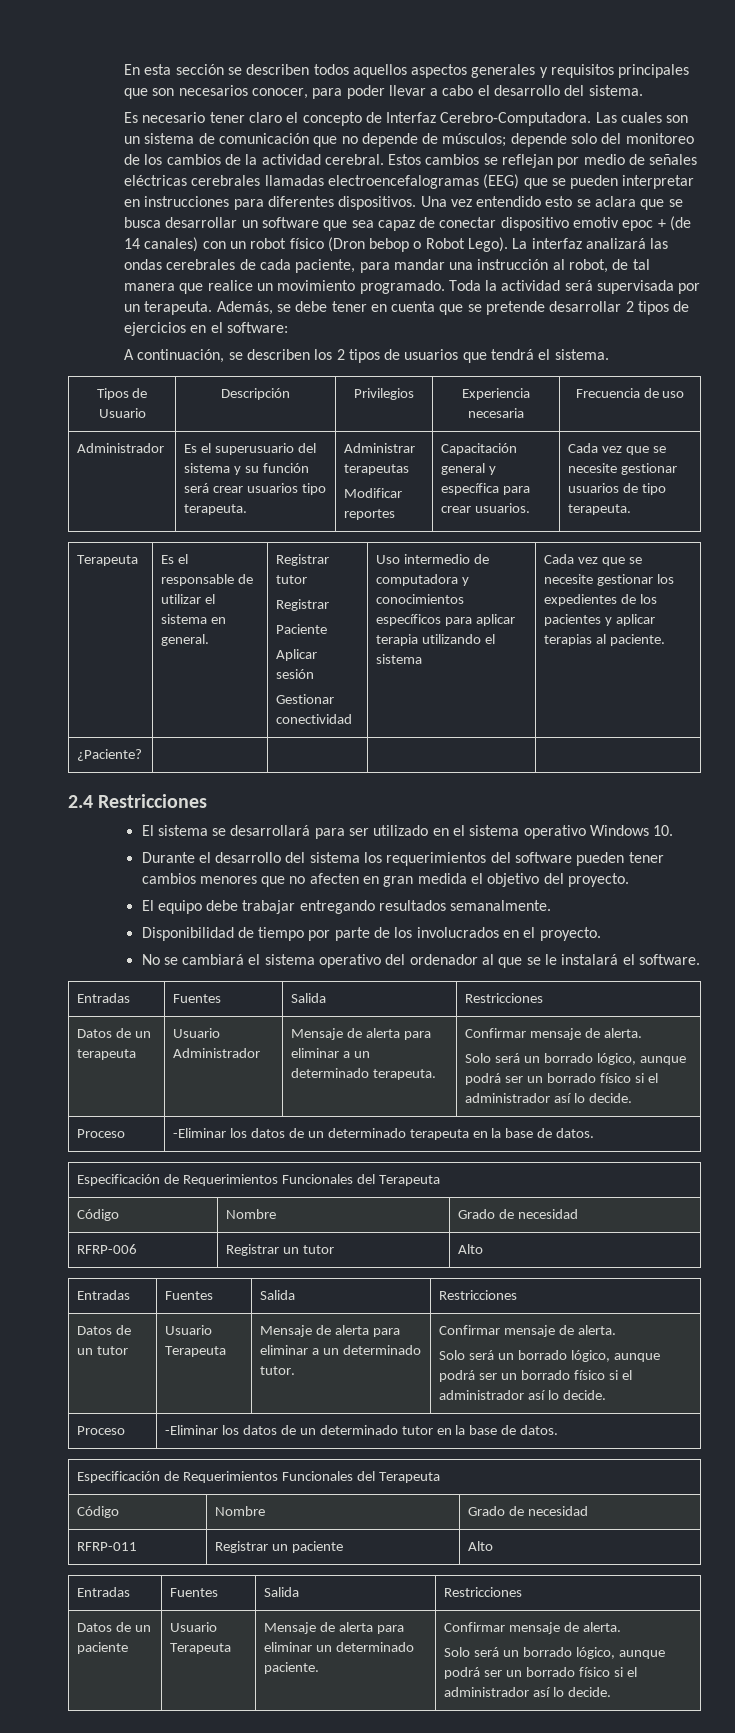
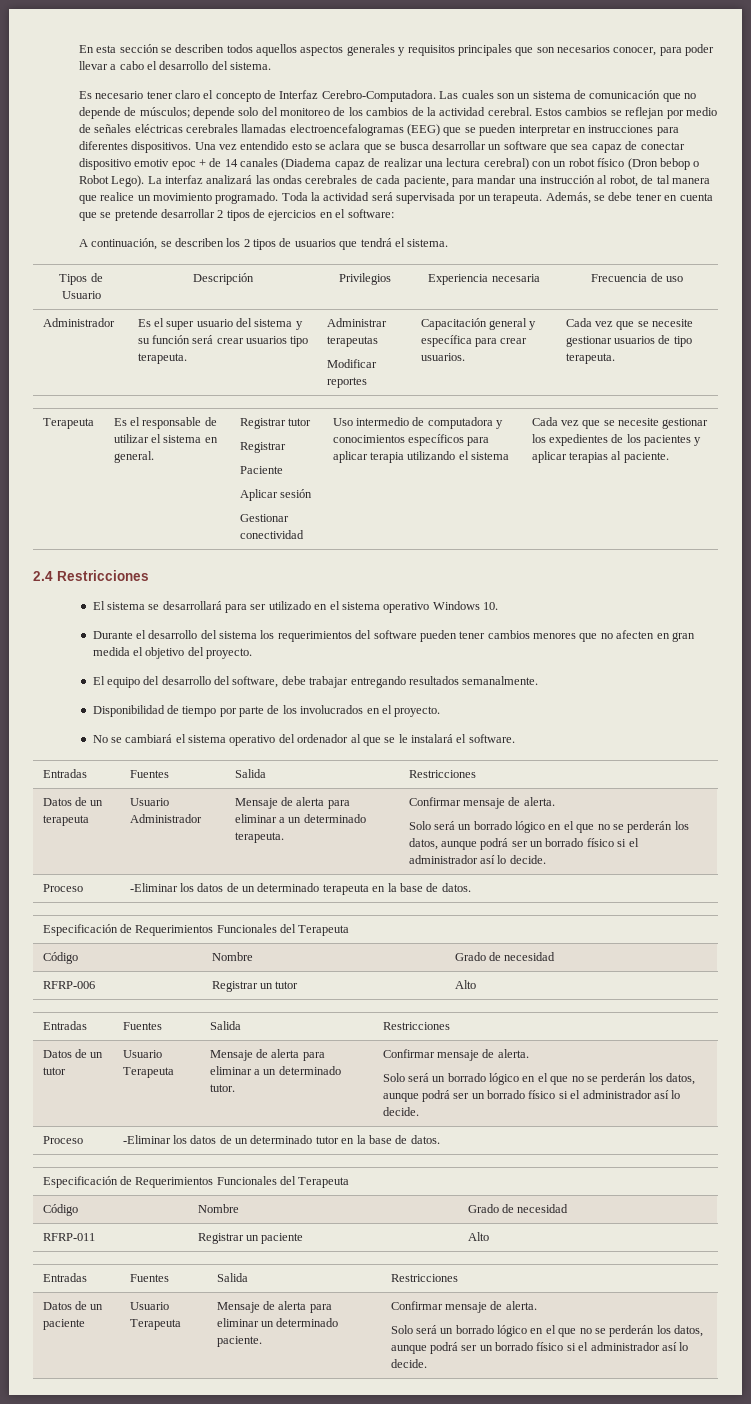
- Una vez entendido esto se aclara que se busca desarrollar un software que sea capaz de conectar dispositivo emotiv epoc + (de 14 canales) con un robot físico (Dron bebop o Robot Lego).
+ Una vez entendido esto se aclara que se busca desarrollar un software que sea capaz de conectar dispositivo emotiv epoc + de 14 canales (Diadema capaz de realizar una lectura cerebral) con un robot físico (Dron bebop o Robot Lego).
- Administrador | Es el superusuario del sistema y su función será crear usuarios tipo terapeuta. | Administrar terapeutas
+ Administrador | Es el super usuario del sistema y su función será crear usuarios tipo terapeuta. | Administrar terapeutas
- ¿Paciente? | | | |
- El equipo debe trabajar entregando resultados semanalmente.
+ El equipo del desarrollo del software, debe trabajar entregando resultados semanalmente.
  Mensaje de alerta para eliminar a un determinado terapeuta. | Confirmar mensaje de alerta.
- Solo será un borrado lógico, aunque podrá ser un borrado físico si el administrador así lo decide.
+ Solo será un borrado lógico en el que no se perderán los datos, aunque podrá ser un borrado físico si el administrador así lo decide.
  Mensaje de alerta para eliminar a un determinado tutor. | Confirmar mensaje de alerta.
- Solo será un borrado lógico, aunque podrá ser un borrado físico si el administrador así lo decide.
+ Solo será un borrado lógico en el que no se perderán los datos, aunque podrá ser un borrado físico si el administrador así lo decide.
  Mensaje de alerta para eliminar un determinado paciente. | Confirmar mensaje de alerta.
- Solo será un borrado lógico, aunque podrá ser un borrado físico si el administrador así lo decide.
+ Solo será un borrado lógico en el que no se perderán los datos, aunque podrá ser un borrado físico si el administrador así lo decide.

